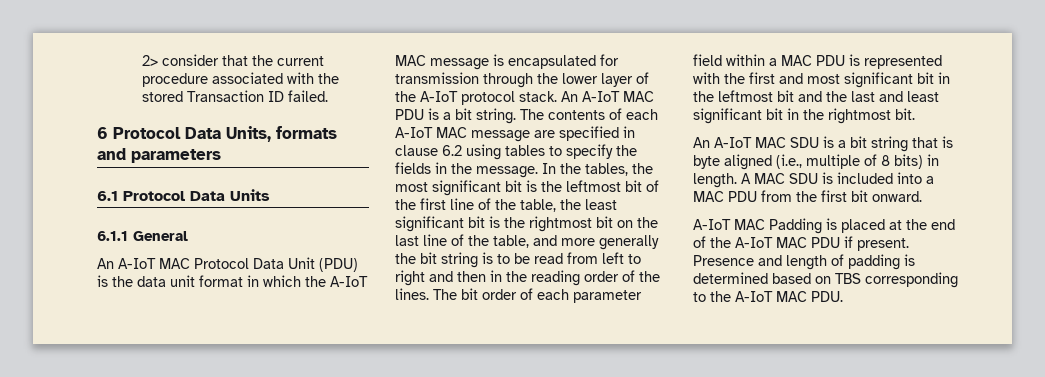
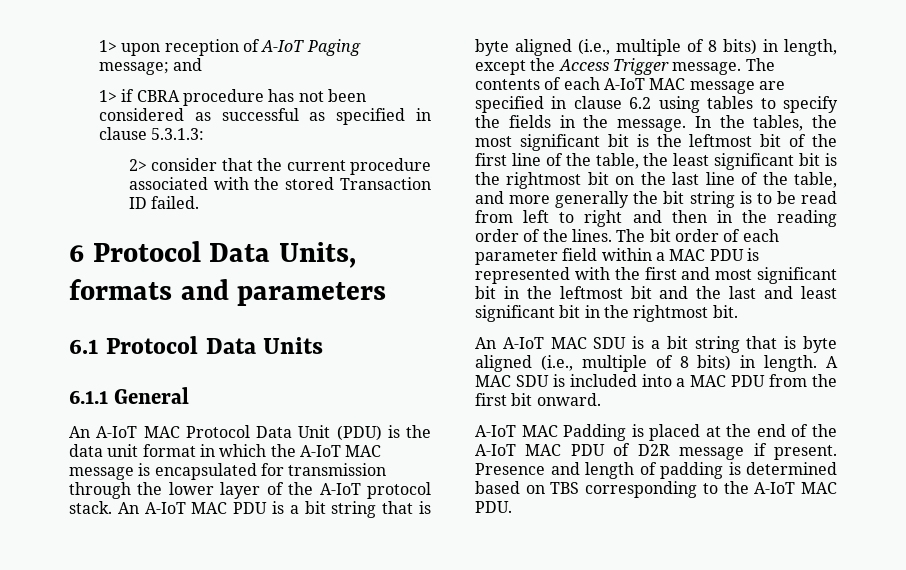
+ 1> upon reception of A-IoT Paging message; and
+ 1> if CBRA procedure has not been considered as successful as specified in clause 5.3.1.3:
- An A-IoT MAC PDU is a bit string.
+ An A-IoT MAC PDU is a bit string that is byte aligned (i.e., multiple of 8 bits) in length, except the Access Trigger message.
- A-IoT MAC Padding is placed at the end of the A-IoT MAC PDU if present.
+ A-IoT MAC Padding is placed at the end of the A-IoT MAC PDU of D2R message if present.

